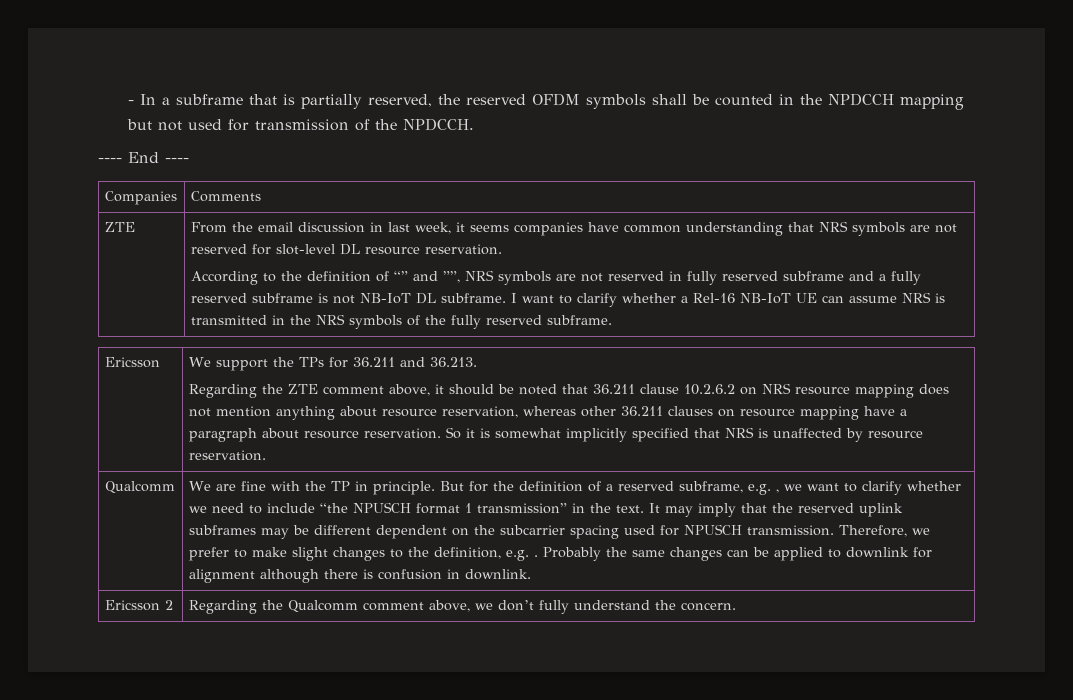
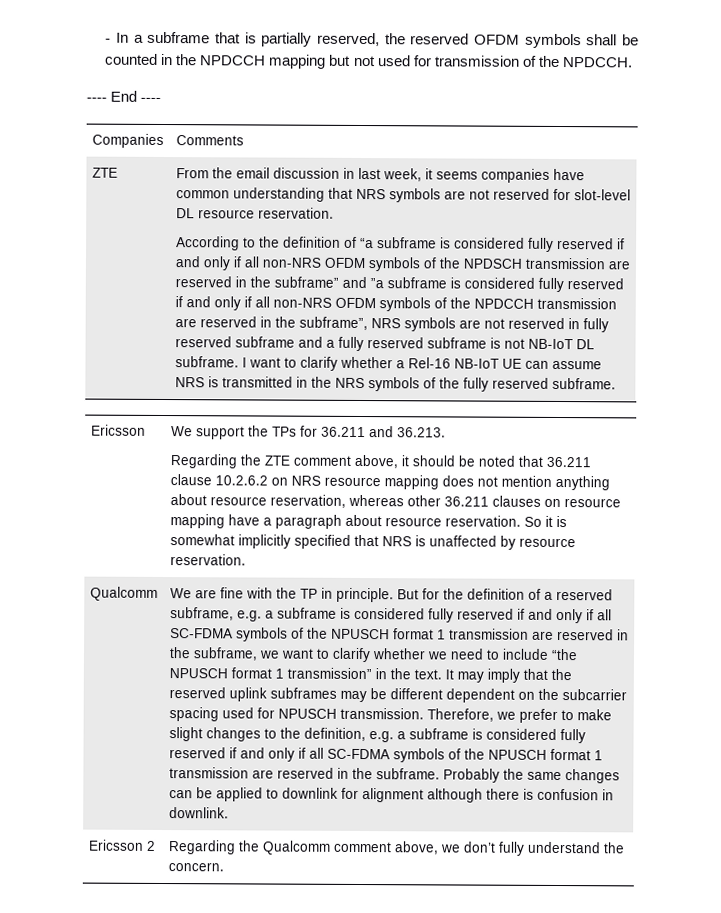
- According to the definition of “” and ””, NRS symbols are not reserved in fully reserved subframe and a fully reserved subframe is not NB-IoT DL subframe.
+ According to the definition of “a subframe is considered fully reserved if and only if all non-NRS OFDM symbols of the NPDSCH transmission are reserved in the subframe” and ”a subframe is considered fully reserved if and only if all non-NRS OFDM symbols of the NPDCCH transmission are reserved in the subframe”, NRS symbols are not reserved in fully reserved subframe and a fully reserved subframe is not NB-IoT DL subframe.
- But for the definition of a reserved subframe, e.g. , we want to clarify whether we need to include “the NPUSCH format 1 transmission” in the text.
+ But for the definition of a reserved subframe, e.g. a subframe is considered fully reserved if and only if all SC-FDMA symbols of the NPUSCH format 1 transmission are reserved in the subframe, we want to clarify whether we need to include “the NPUSCH format 1 transmission” in the text.
- Therefore, we prefer to make slight changes to the definition, e.g. .
+ Therefore, we prefer to make slight changes to the definition, e.g. a subframe is considered fully reserved if and only if all SC-FDMA symbols of the NPUSCH format 1 transmission are reserved in the subframe.

